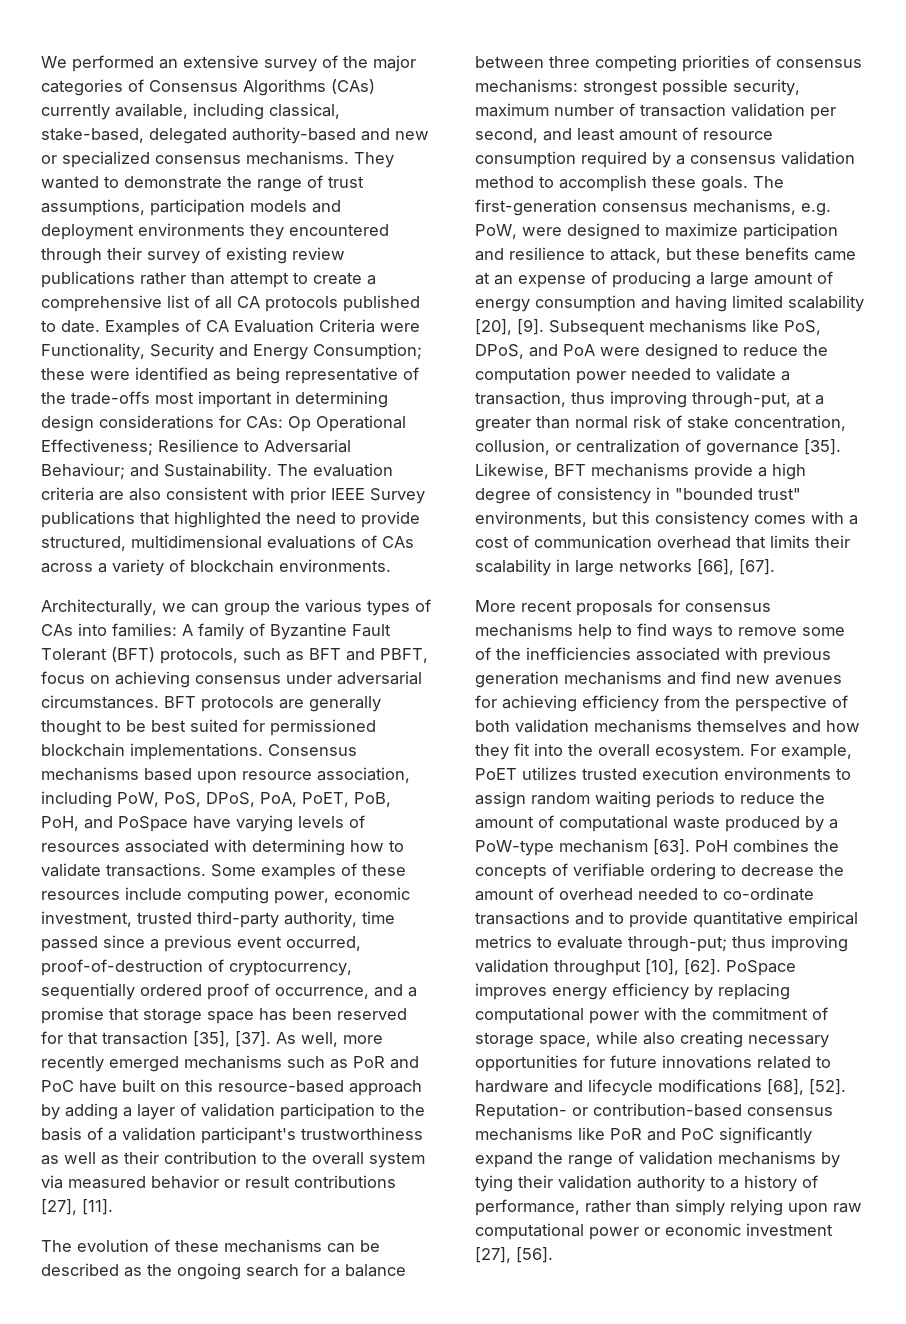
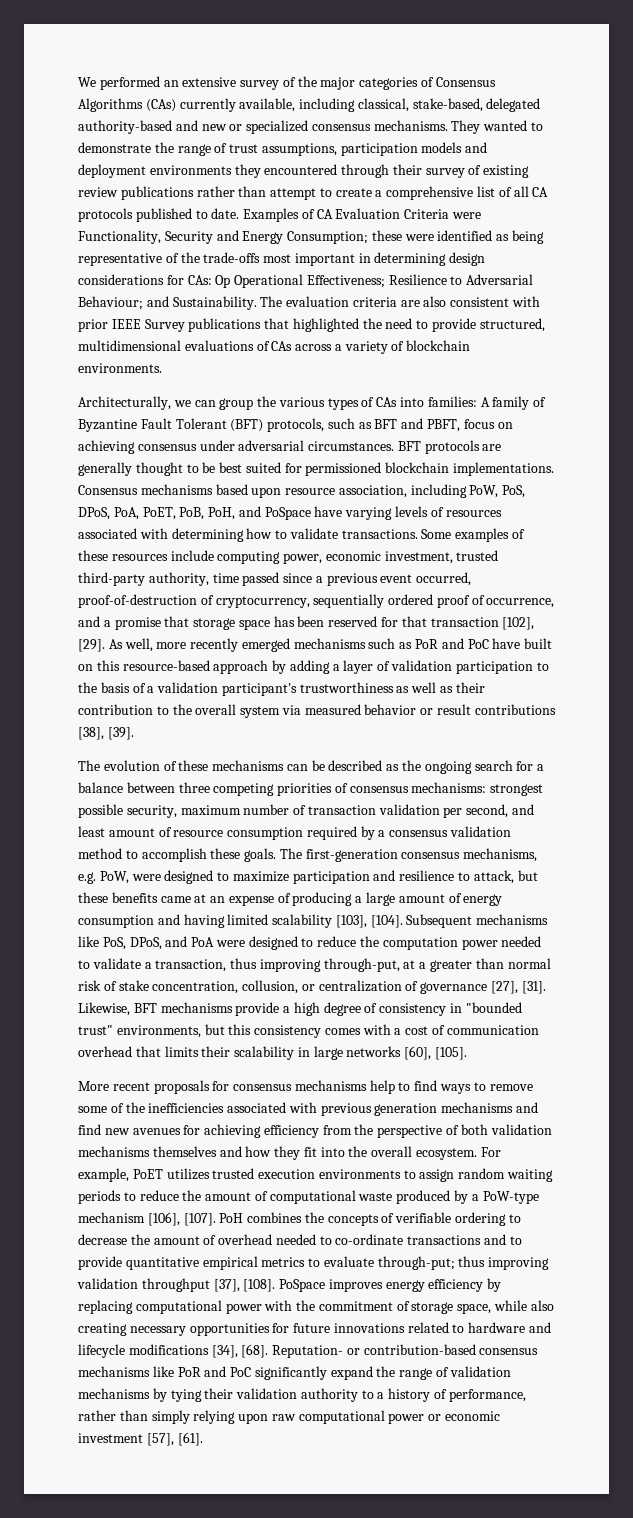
- Some examples of these resources include computing power, economic investment, trusted third-party authority, time passed since a previous event occurred, proof-of-destruction of cryptocurrency, sequentially ordered proof of occurrence, and a promise that storage space has been reserved for that transaction [35], [37].
+ Some examples of these resources include computing power, economic investment, trusted third-party authority, time passed since a previous event occurred, proof-of-destruction of cryptocurrency, sequentially ordered proof of occurrence, and a promise that storage space has been reserved for that transaction [102], [29].
- As well, more recently emerged mechanisms such as PoR and PoC have built on this resource-based approach by adding a layer of validation participation to the basis of a validation participant's trustworthiness as well as their contribution to the overall system via measured behavior or result contributions [27], [11].
+ As well, more recently emerged mechanisms such as PoR and PoC have built on this resource-based approach by adding a layer of validation participation to the basis of a validation participant's trustworthiness as well as their contribution to the overall system via measured behavior or result contributions [38], [39].
- The first-generation consensus mechanisms, e.g. PoW, were designed to maximize participation and resilience to attack, but these benefits came at an expense of producing a large amount of energy consumption and having limited scalability [20], [9].
+ The first-generation consensus mechanisms, e.g. PoW, were designed to maximize participation and resilience to attack, but these benefits came at an expense of producing a large amount of energy consumption and having limited scalability [103], [104].
- Subsequent mechanisms like PoS, DPoS, and PoA were designed to reduce the computation power needed to validate a transaction, thus improving through-put, at a greater than normal risk of stake concentration, collusion, or centralization of governance [35].
+ Subsequent mechanisms like PoS, DPoS, and PoA were designed to reduce the computation power needed to validate a transaction, thus improving through-put, at a greater than normal risk of stake concentration, collusion, or centralization of governance [27], [31].
- Likewise, BFT mechanisms provide a high degree of consistency in "bounded trust" environments, but this consistency comes with a cost of communication overhead that limits their scalability in large networks [66], [67].
+ Likewise, BFT mechanisms provide a high degree of consistency in "bounded trust" environments, but this consistency comes with a cost of communication overhead that limits their scalability in large networks [60], [105].
- For example, PoET utilizes trusted execution environments to assign random waiting periods to reduce the amount of computational waste produced by a PoW-type mechanism [63].
+ For example, PoET utilizes trusted execution environments to assign random waiting periods to reduce the amount of computational waste produced by a PoW-type mechanism [106], [107].
- PoH combines the concepts of verifiable ordering to decrease the amount of overhead needed to co-ordinate transactions and to provide quantitative empirical metrics to evaluate through-put; thus improving validation throughput [10], [62].
+ PoH combines the concepts of verifiable ordering to decrease the amount of overhead needed to co-ordinate transactions and to provide quantitative empirical metrics to evaluate through-put; thus improving validation throughput [37], [108].
- PoSpace improves energy efficiency by replacing computational power with the commitment of storage space, while also creating necessary opportunities for future innovations related to hardware and lifecycle modifications [68], [52].
+ PoSpace improves energy efficiency by replacing computational power with the commitment of storage space, while also creating necessary opportunities for future innovations related to hardware and lifecycle modifications [34], [68].
- Reputation- or contribution-based consensus mechanisms like PoR and PoC significantly expand the range of validation mechanisms by tying their validation authority to a history of performance, rather than simply relying upon raw computational power or economic investment [27], [56].
+ Reputation- or contribution-based consensus mechanisms like PoR and PoC significantly expand the range of validation mechanisms by tying their validation authority to a history of performance, rather than simply relying upon raw computational power or economic investment [57], [61].

